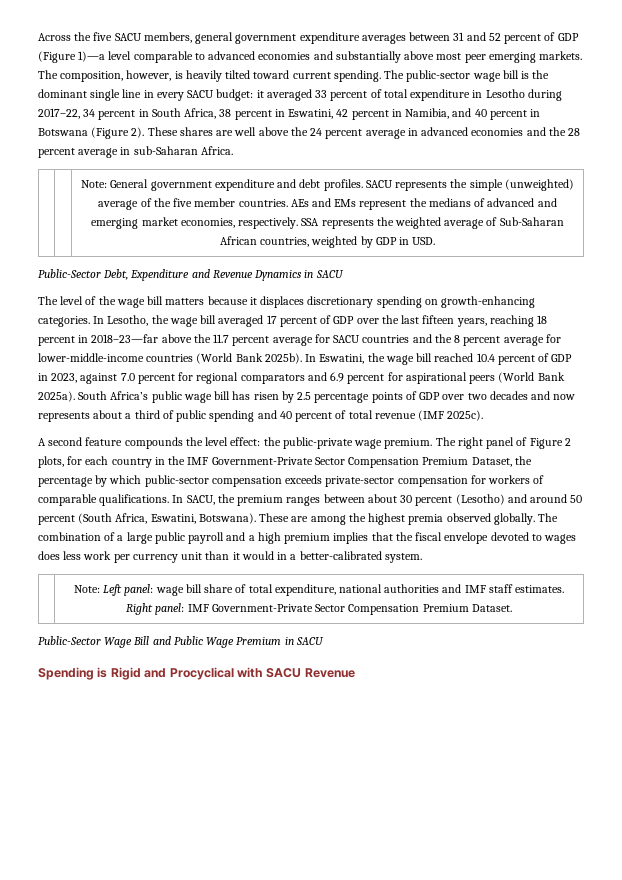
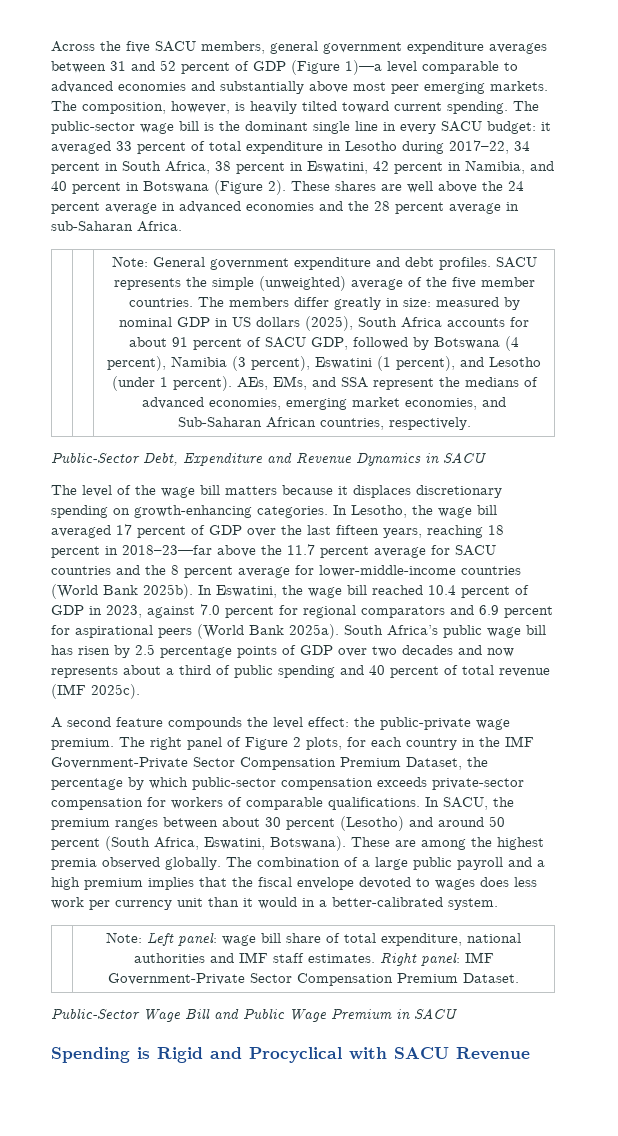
- AEs and EMs represent the medians of advanced and emerging market economies, respectively. SSA represents the weighted average of Sub-Saharan African countries, weighted by GDP in USD.
+ The members differ greatly in size: measured by nominal GDP in US dollars (2025), South Africa accounts for about 91 percent of SACU GDP, followed by Botswana (4 percent), Namibia (3 percent), Eswatini (1 percent), and Lesotho (under 1 percent). AEs, EMs, and SSA represent the medians of advanced economies, emerging market economies, and Sub-Saharan African countries, respectively.

